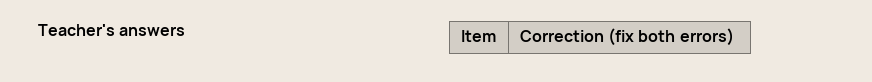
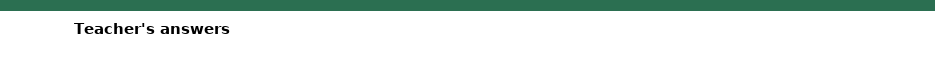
- Item | Correction (fix both errors)

